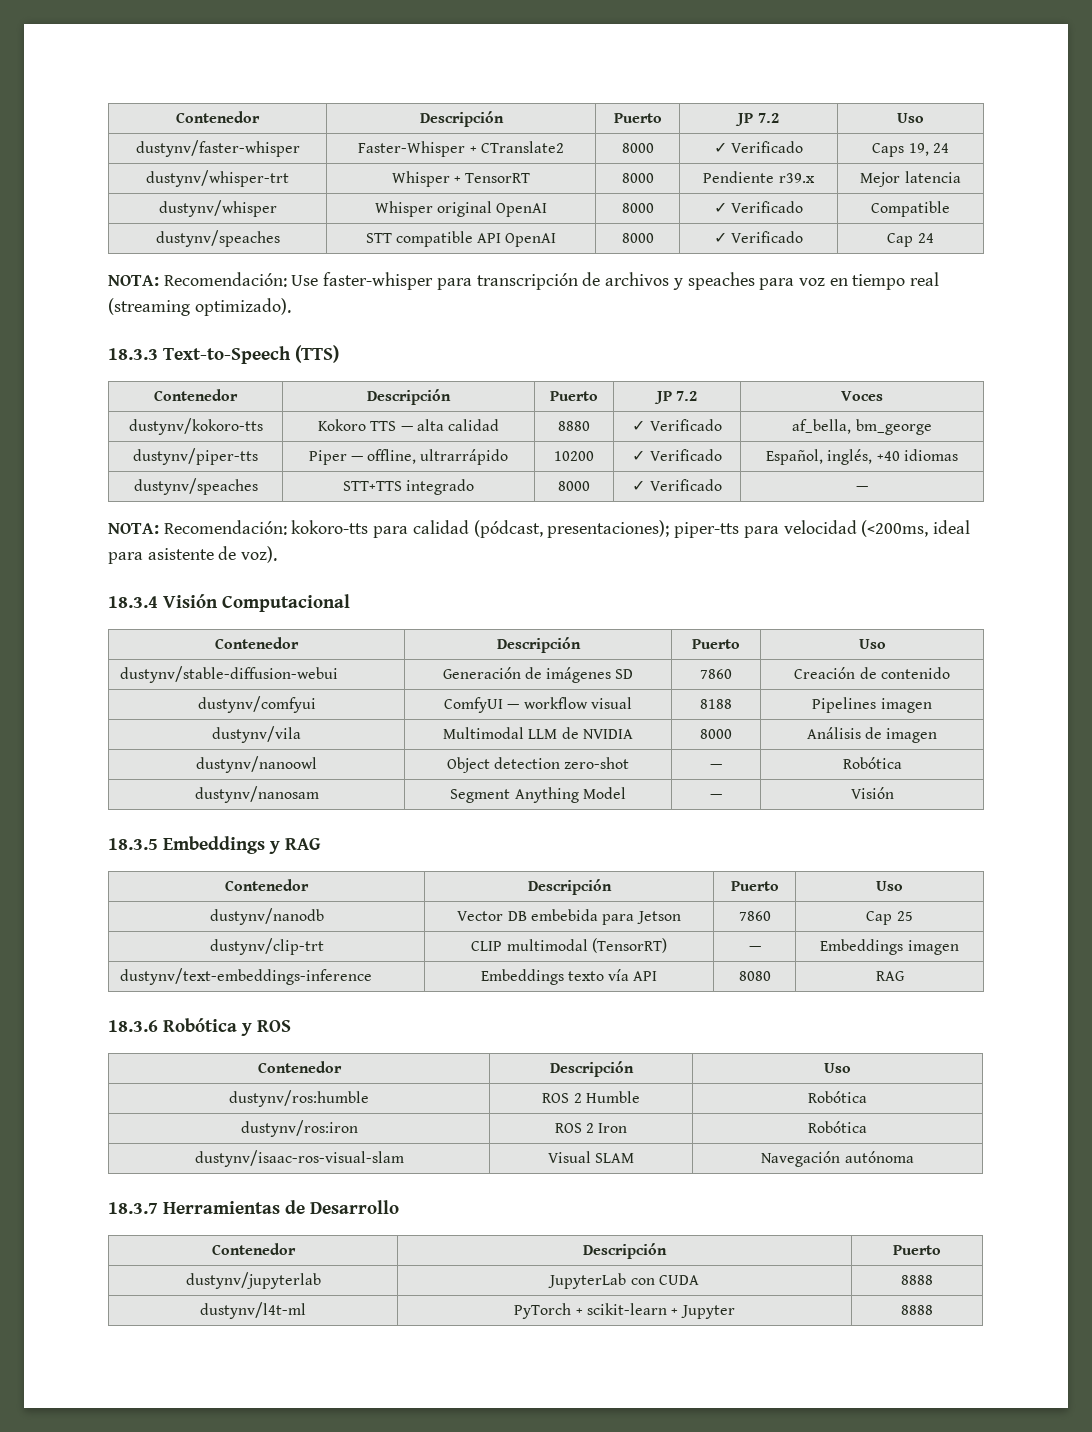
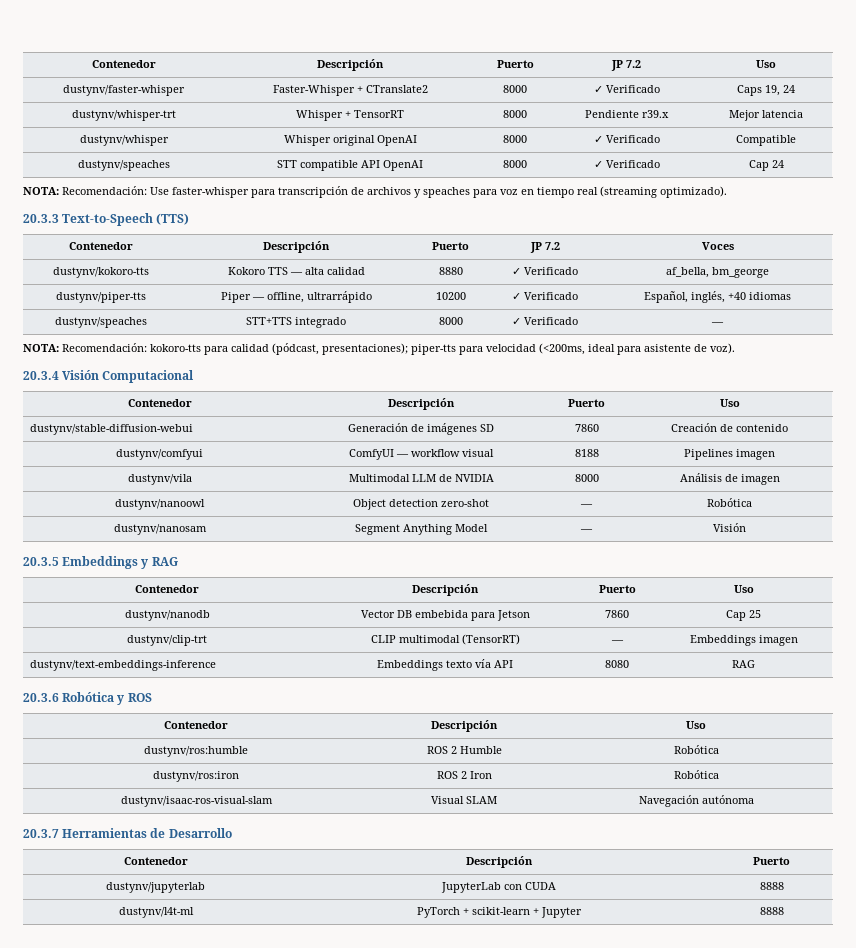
- 18.3.3 Text-to-Speech (TTS)
+ 20.3.3 Text-to-Speech (TTS)
- 18.3.4 Visión Computacional
+ 20.3.4 Visión Computacional
- 18.3.5 Embeddings y RAG
+ 20.3.5 Embeddings y RAG
- 18.3.6 Robótica y ROS
+ 20.3.6 Robótica y ROS
- 18.3.7 Herramientas de Desarrollo
+ 20.3.7 Herramientas de Desarrollo

